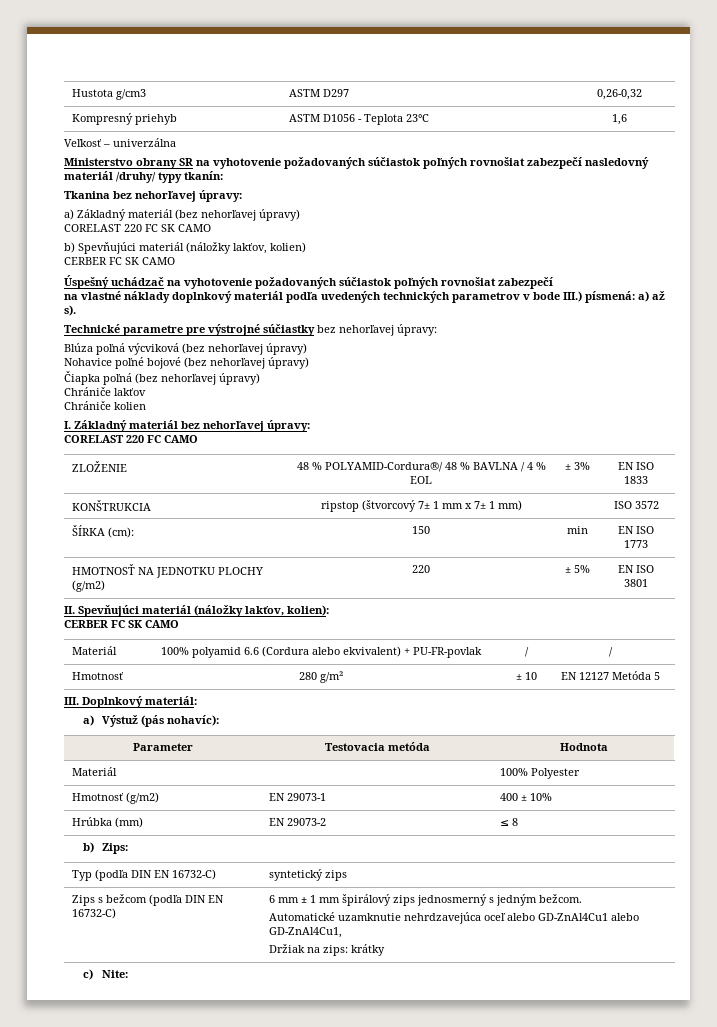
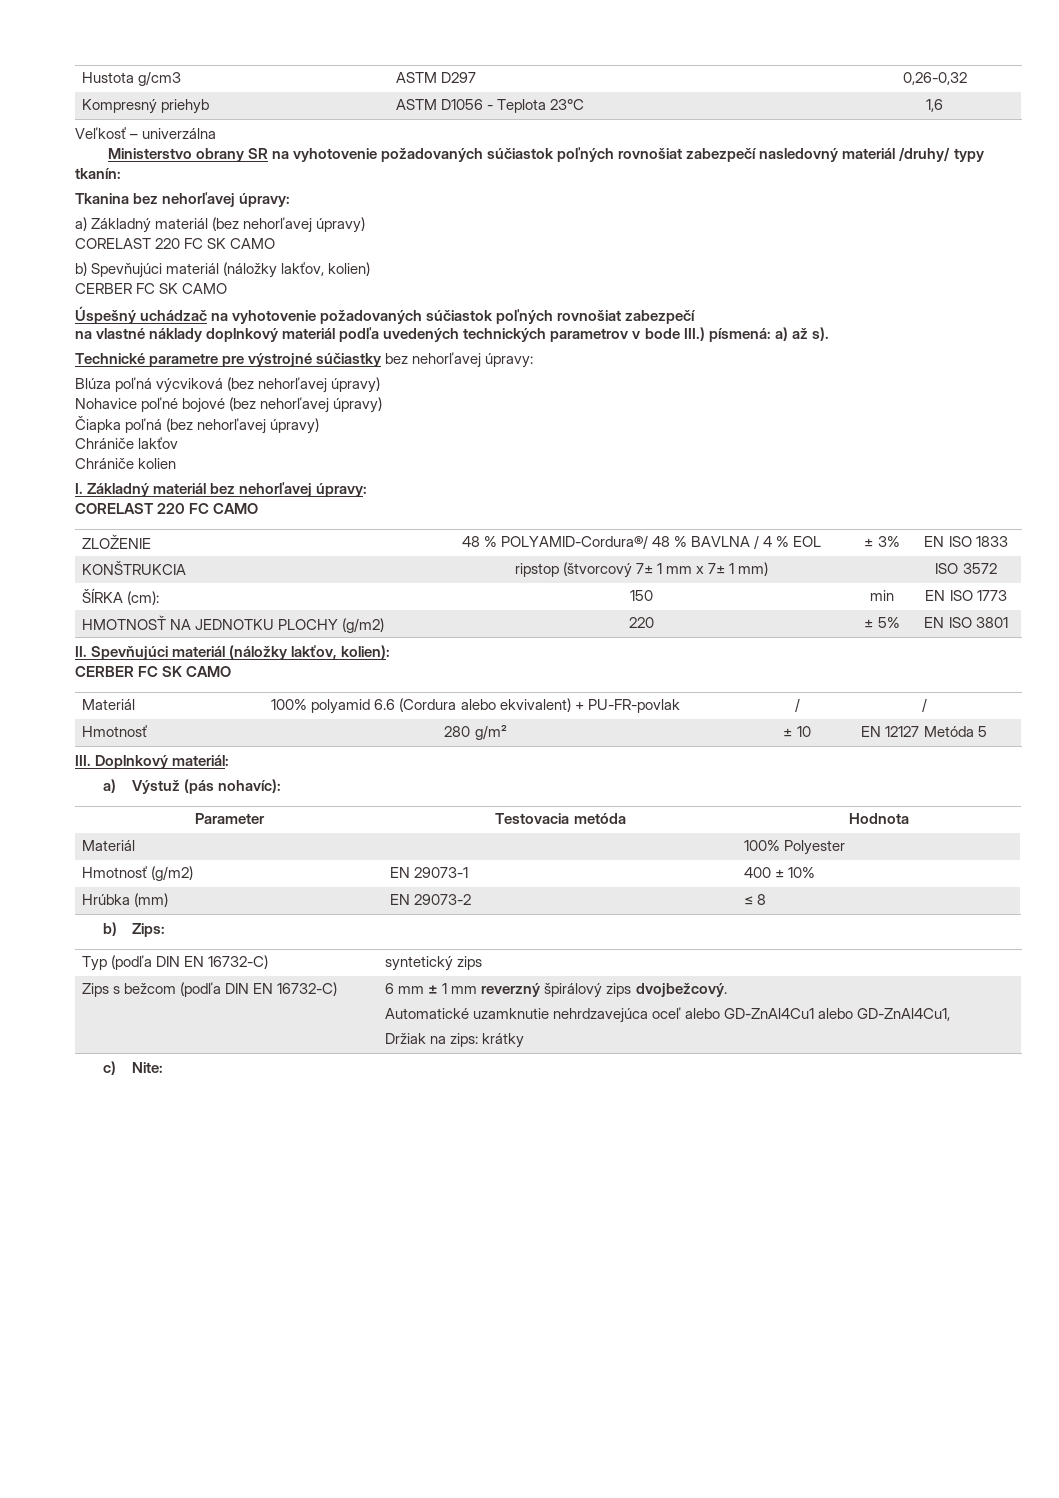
- Zips s bežcom (podľa DIN EN 16732-C) | 6 mm ± 1 mm špirálový zips jednosmerný s jedným bežcom.
+ Zips s bežcom (podľa DIN EN 16732-C) | 6 mm ± 1 mm reverzný špirálový zips dvojbežcový.

